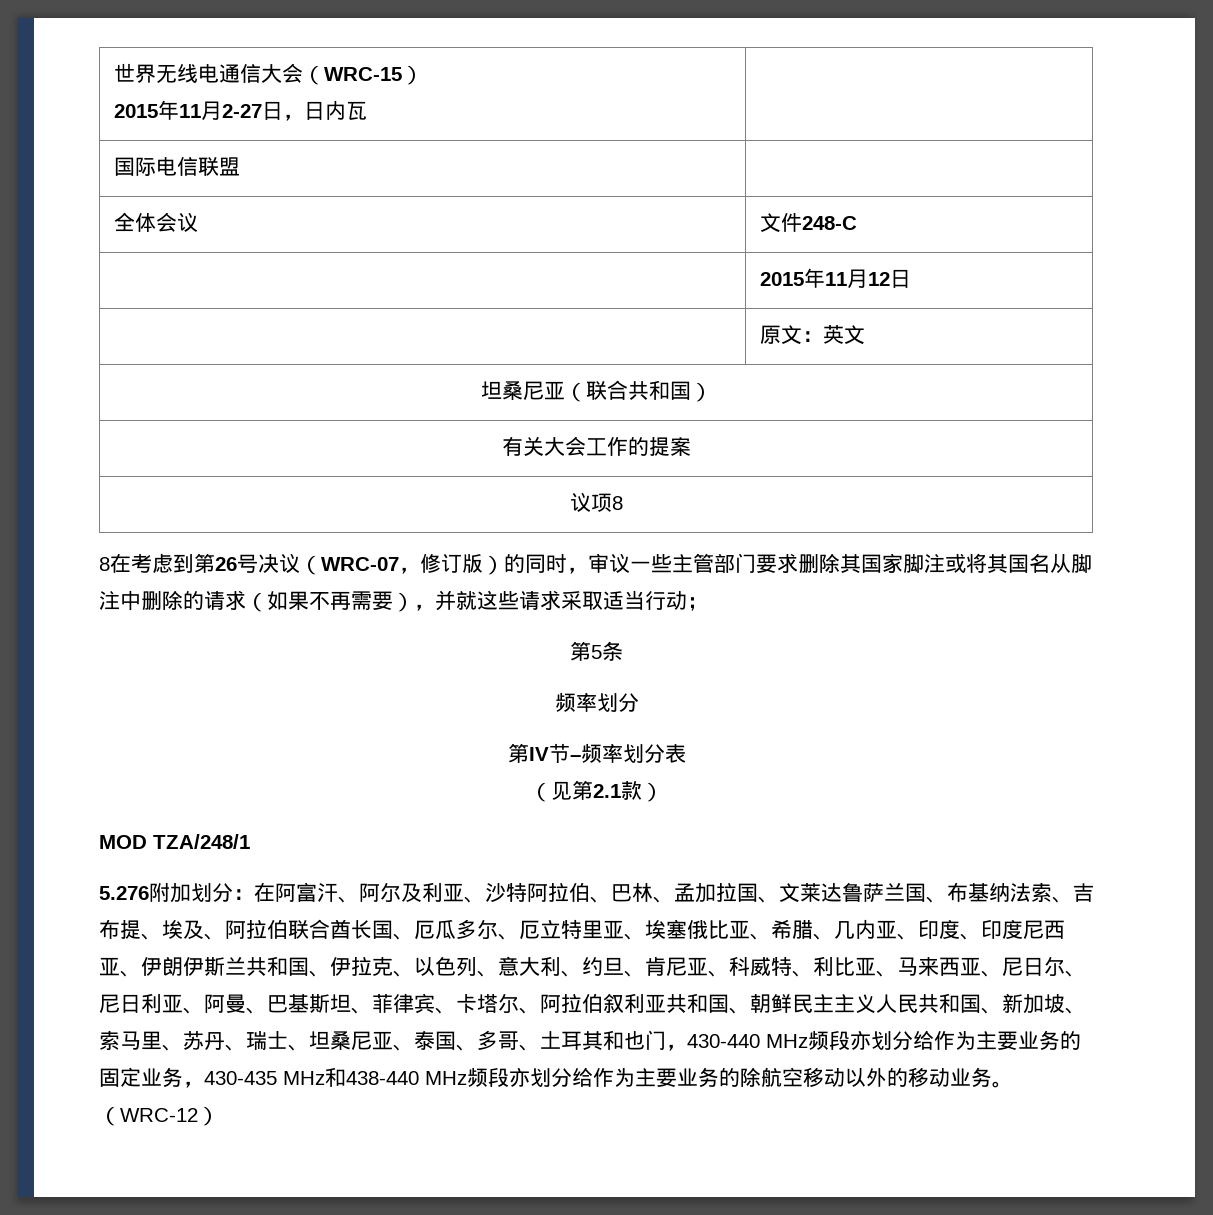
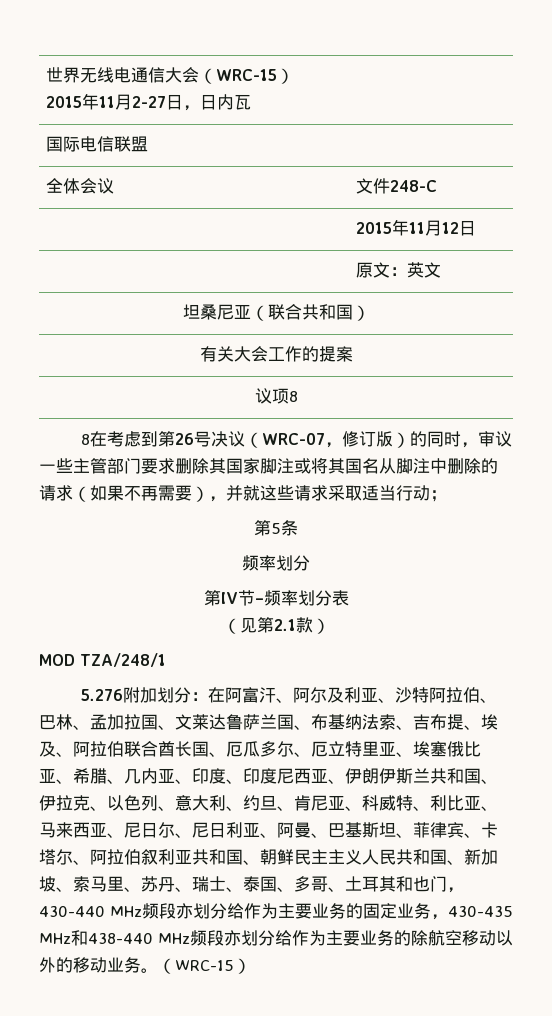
- 在阿富汗、阿尔及利亚、沙特阿拉伯、巴林、孟加拉国、文莱达鲁萨兰国、布基纳法索、吉布提、埃及、阿拉伯联合酋长国、厄瓜多尔、厄立特里亚、埃塞俄比亚、希腊、几内亚、印度、印度尼西亚、伊朗伊斯兰共和国、伊拉克、以色列、意大利、约旦、肯尼亚、科威特、利比亚、马来西亚、尼日尔、尼日利亚、阿曼、巴基斯坦、菲律宾、卡塔尔、阿拉伯叙利亚共和国、朝鲜民主主义人民共和国、新加坡、索马里、苏丹、瑞士、坦桑尼亚、泰国、多哥、土耳其和也门，430-440 MHz频段亦划分给作为主要业务的固定业务，430-435 MHz和438-440 MHz频段亦划分给作为主要业务的除航空移动以外的移动业务。（WRC-12）
+ 在阿富汗、阿尔及利亚、沙特阿拉伯、巴林、孟加拉国、文莱达鲁萨兰国、布基纳法索、吉布提、埃及、阿拉伯联合酋长国、厄瓜多尔、厄立特里亚、埃塞俄比亚、希腊、几内亚、印度、印度尼西亚、伊朗伊斯兰共和国、伊拉克、以色列、意大利、约旦、肯尼亚、科威特、利比亚、马来西亚、尼日尔、尼日利亚、阿曼、巴基斯坦、菲律宾、卡塔尔、阿拉伯叙利亚共和国、朝鲜民主主义人民共和国、新加坡、索马里、苏丹、瑞士、泰国、多哥、土耳其和也门，430-440 MHz频段亦划分给作为主要业务的固定业务，430-435 MHz和438-440 MHz频段亦划分给作为主要业务的除航空移动以外的移动业务。（WRC-15）

